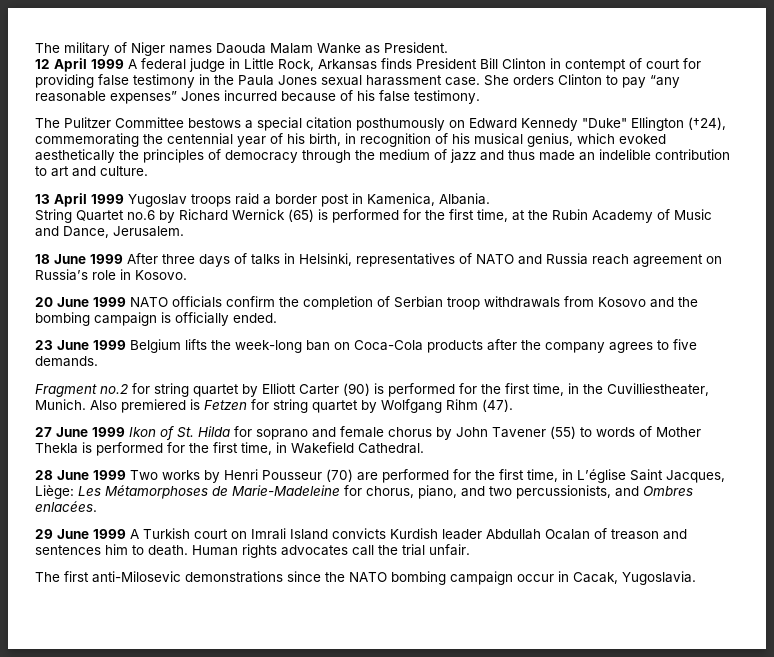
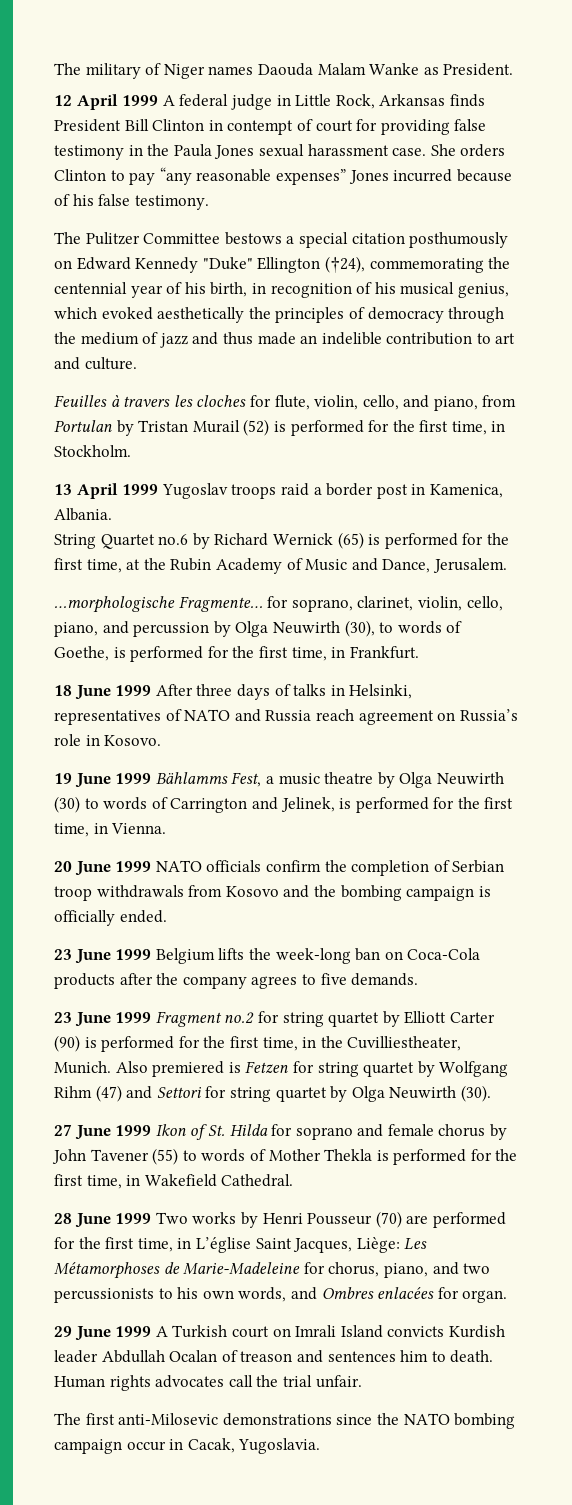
+ Feuilles à travers les cloches for flute, violin, cello, and piano, from Portulan by Tristan Murail (52) is performed for the first time, in Stockholm.
+ …morphologische Fragmente… for soprano, clarinet, violin, cello, piano, and percussion by Olga Neuwirth (30), to words of Goethe, is performed for the first time, in Frankfurt.
+ 19 June 1999 Bählamms Fest, a music theatre by Olga Neuwirth (30) to words of Carrington and Jelinek, is performed for the first time, in Vienna.
- Fragment no.2 for string quartet by Elliott Carter (90) is performed for the first time, in the Cuvilliestheater, Munich.
+ 23 June 1999 Fragment no.2 for string quartet by Elliott Carter (90) is performed for the first time, in the Cuvilliestheater, Munich.
- Also premiered is Fetzen for string quartet by Wolfgang Rihm (47).
+ Also premiered is Fetzen for string quartet by Wolfgang Rihm (47) and Settori for string quartet by Olga Neuwirth (30).
- 28 June 1999 Two works by Henri Pousseur (70) are performed for the first time, in L’église Saint Jacques, Liège: Les Métamorphoses de Marie-Madeleine for chorus, piano, and two percussionists, and Ombres enlacées.
+ 28 June 1999 Two works by Henri Pousseur (70) are performed for the first time, in L’église Saint Jacques, Liège: Les Métamorphoses de Marie-Madeleine for chorus, piano, and two percussionists to his own words, and Ombres enlacées for organ.

